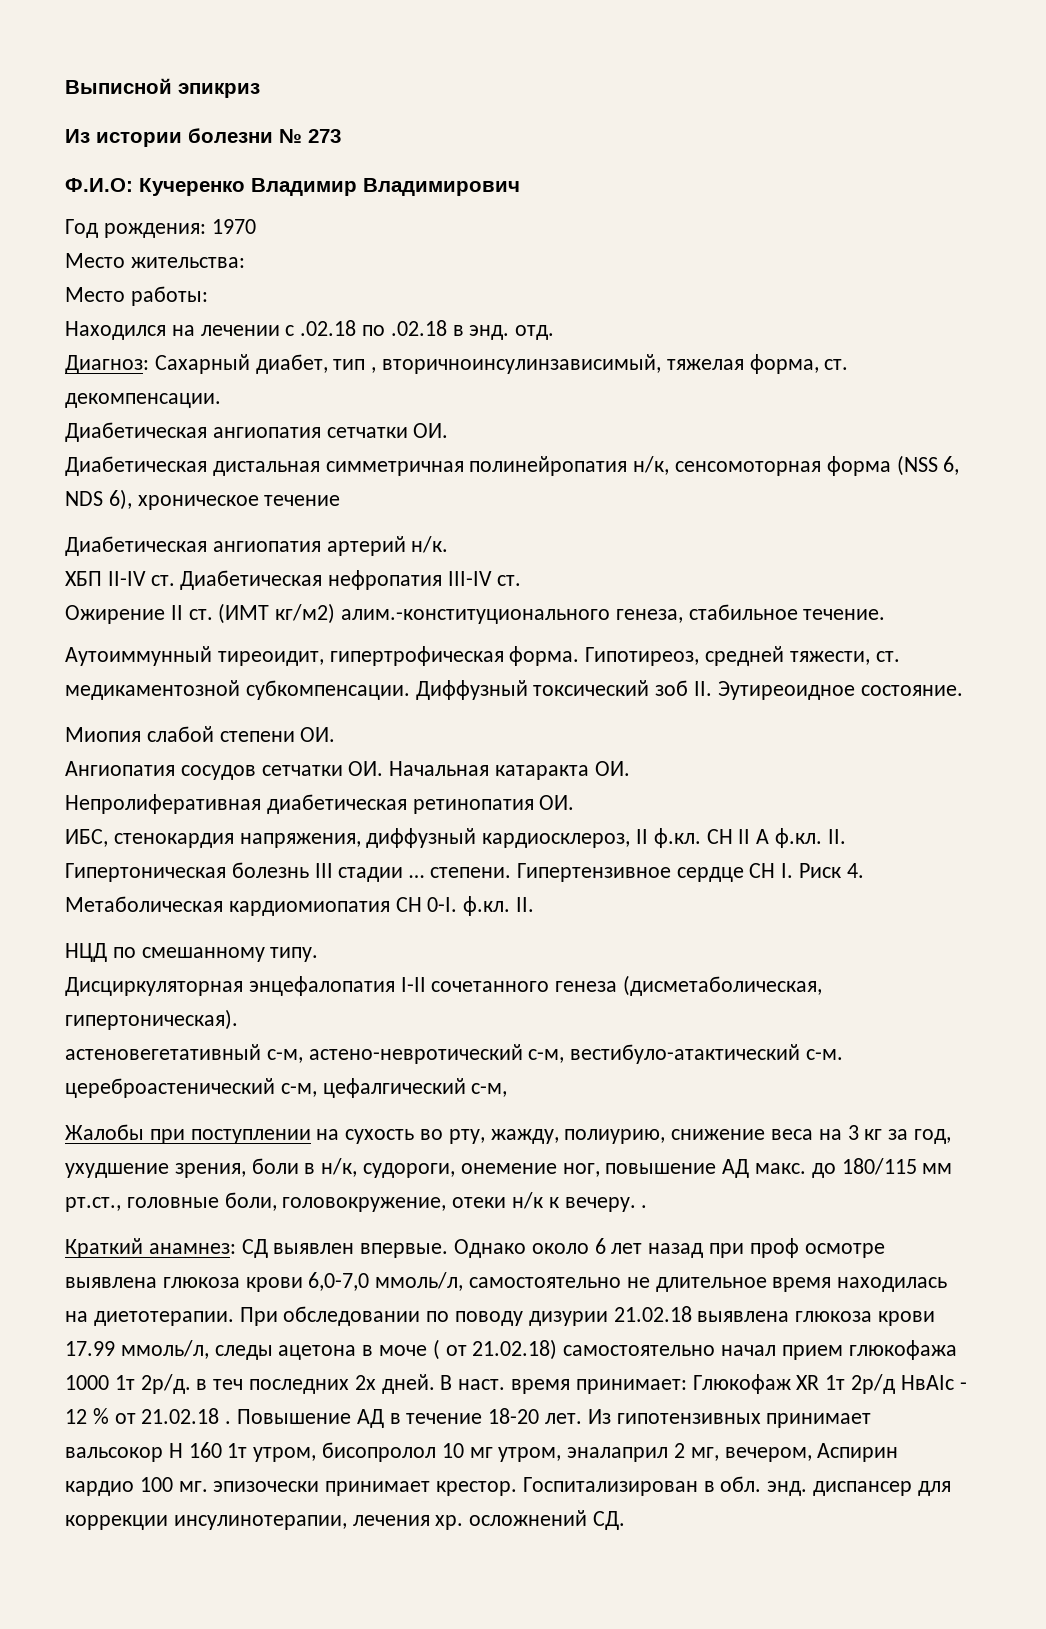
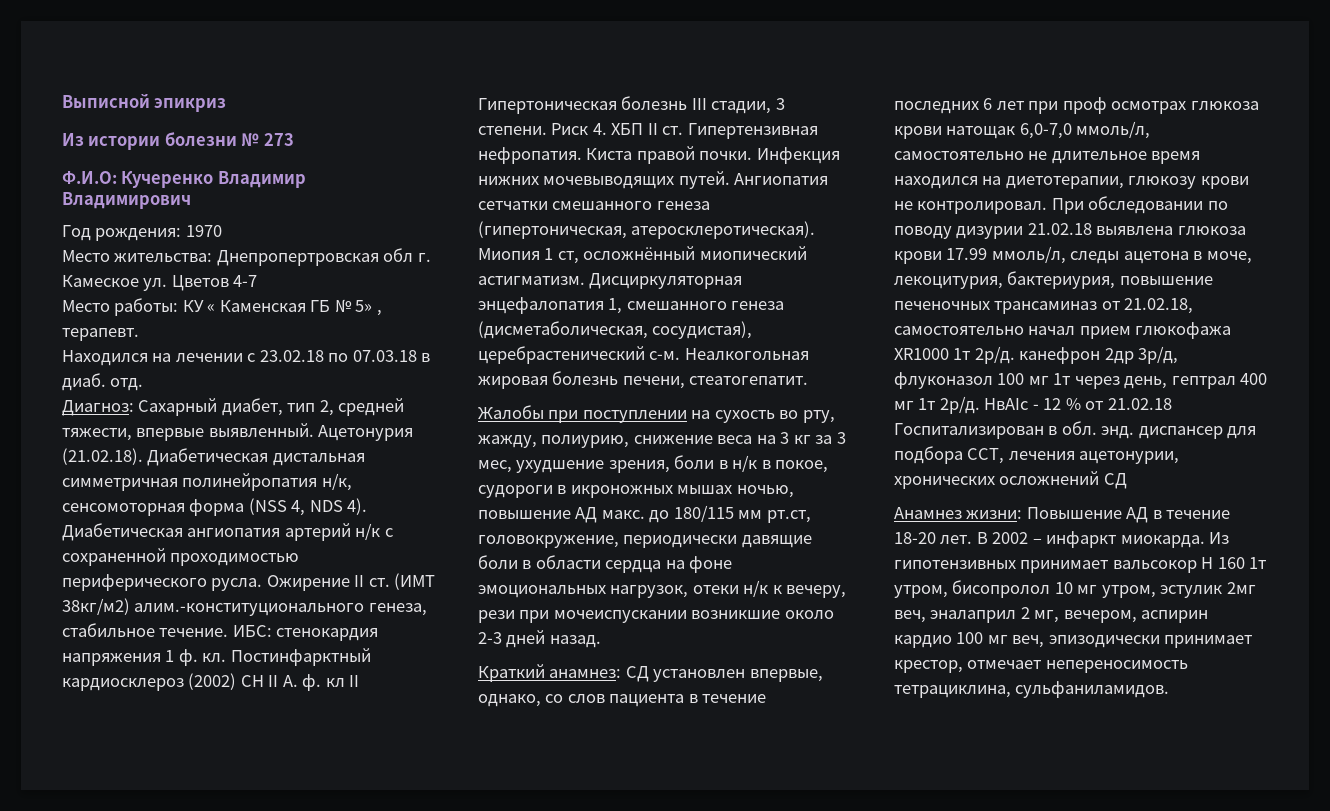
- Место жительства:
- Место работы:
+ Место жительства: Днепропертровская обл г. Камеское ул. Цветов 4-7
+ Место работы: КУ « Каменская ГБ № 5» , терапевт.
- Находился на лечении с .02.18 по .02.18 в энд. отд.
+ Находился на лечении с 23.02.18 по 07.03.18 в диаб. отд.
- Диагноз: Сахарный диабет, тип , вторичноинсулинзависимый, тяжелая форма, ст. декомпенсации.
- Диабетическая ангиопатия сетчатки ОИ.
- Диабетическая дистальная симметричная полинейропатия н/к, сенсомоторная форма (NSS 6, NDS 6), хроническое течение
- Диабетическая ангиопатия артерий н/к.
- ХБП II-IV ст. Диабетическая нефропатия III-IV ст.
- Ожирение II ст. (ИМТ кг/м2) алим.-конституционального генеза, стабильное течение.
- Аутоиммунный тиреоидит, гипертрофическая форма. Гипотиреоз, средней тяжести, ст. медикаментозной субкомпенсации. Диффузный токсический зоб II. Эутиреоидное состояние.
- Миопия слабой степени ОИ.
- Ангиопатия сосудов сетчатки ОИ. Начальная катаракта ОИ.
- Непролиферативная диабетическая ретинопатия ОИ.
- ИБС, стенокардия напряжения, диффузный кардиосклероз, II ф.кл. СН II А ф.кл. II. Гипертоническая болезнь III стадии … степени. Гипертензивное сердце СН I. Риск 4. Метаболическая кардиомиопатия СН 0-I. ф.кл. II.
- НЦД по смешанному типу.
- Дисциркуляторная энцефалопатия I-II сочетанного генеза (дисметаболическая, гипертоническая).
- астеновегетативный с-м, астено-невротический с-м, вестибуло-атактический с-м. цереброастенический с-м, цефалгический с-м,
+ Диагноз: Сахарный диабет, тип 2, средней тяжести, впервые выявленный. Ацетонурия (21.02.18). Диабетическая дистальная симметричная полинейропатия н/к, сенсомоторная форма (NSS 4, NDS 4). Диабетическая ангиопатия артерий н/к с сохраненной проходимостью периферического русла. Ожирение II ст. (ИМТ 38кг/м2) алим.-конституционального генеза, стабильное течение. ИБС: стенокардия напряжения 1 ф. кл. Постинфарктный кардиосклероз (2002) СН II А. ф. кл II Гипертоническая болезнь III стадии, 3 степени. Риск 4. ХБП II ст. Гипертензивная нефропатия. Киста правой почки. Инфекция нижних мочевыводящих путей. Ангиопатия сетчатки смешанного генеза (гипертоническая, атеросклеротическая). Миопия 1 ст, осложнённый миопический астигматизм. Дисциркуляторная энцефалопатия 1, смешанного генеза (дисметаболическая, сосудистая), церебрастенический с-м. Неалкогольная жировая болезнь печени, стеатогепатит.
- Жалобы при поступлении на сухость во рту, жажду, полиурию, снижение веса на 3 кг за год, ухудшение зрения, боли в н/к, судороги, онемение ног, повышение АД макс. до 180/115 мм рт.ст., головные боли, головокружение, отеки н/к к вечеру. .
- Краткий анамнез: СД выявлен впервые. Однако около 6 лет назад при проф осмотре выявлена глюкоза крови 6,0-7,0 ммоль/л, самостоятельно не длительное время находилась на диетотерапии.
+ Жалобы при поступлении на сухость во рту, жажду, полиурию, снижение веса на 3 кг за 3 мес, ухудшение зрения, боли в н/к в покое, судороги в икроножных мышах ночью, повышение АД макс. до 180/115 мм рт.ст, головокружение, периодически давящие боли в области сердца на фоне эмоциональных нагрузок, отеки н/к к вечеру, рези при мочеиспускании возникшие около 2-3 дней назад.
+ Краткий анамнез: СД установлен впервые, однако, со слов пациента в течение последних 6 лет при проф осмотрах глюкоза крови натощак 6,0-7,0 ммоль/л, самостоятельно не длительное время находился на диетотерапии, глюкозу крови не контролировал.
- При обследовании по поводу дизурии 21.02.18 выявлена глюкоза крови 17.99 ммоль/л, следы ацетона в моче ( от 21.02.18) самостоятельно начал прием глюкофажа 1000 1т 2р/д. в теч последних 2х дней. В наст. время принимает: Глюкофаж XR 1т 2р/д НвАIс - 12 % от 21.02.18 . Повышение АД в течение 18-20 лет.
+ При обследовании по поводу дизурии 21.02.18 выявлена глюкоза крови 17.99 ммоль/л, следы ацетона в моче, лекоцитурия, бактериурия, повышение печеночных трансаминаз от 21.02.18, самостоятельно начал прием глюкофажа XR1000 1т 2р/д. канефрон 2др 3р/д, флуконазол 100 мг 1т через день, гептрал 400 мг 1т 2р/д. НвАIс - 12 % от 21.02.18 Госпитализирован в обл. энд. диспансер для подбора ССТ, лечения ацетонурии, хронических осложнений СД
+ Анамнез жизни: Повышение АД в течение 18-20 лет.
+ В 2002 – инфаркт миокарда.
- Из гипотензивных принимает вальсокор Н 160 1т утром, бисопролол 10 мг утром, эналаприл 2 мг, вечером, Аспирин кардио 100 мг. эпизочески принимает крестор. Госпитализирован в обл. энд. диспансер для коррекции инсулинотерапии, лечения хр. осложнений СД.
+ Из гипотензивных принимает вальсокор Н 160 1т утром, бисопролол 10 мг утром, эстулик 2мг веч, эналаприл 2 мг, вечером, аспирин кардио 100 мг веч, эпизодически принимает крестор, отмечает непереносимость тетрациклина, сульфаниламидов.

